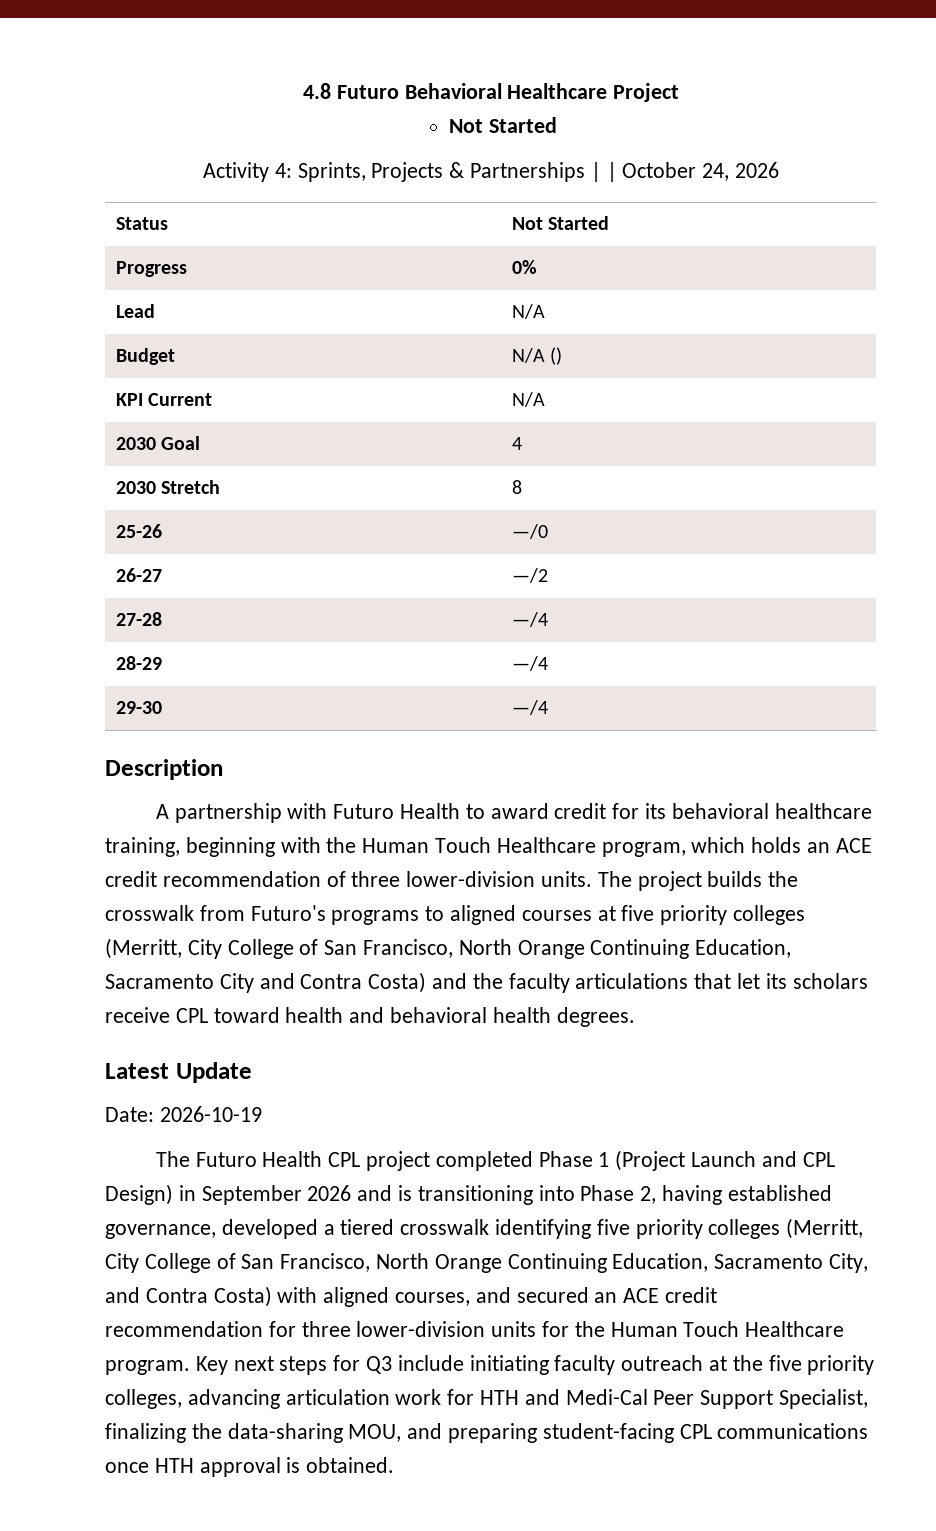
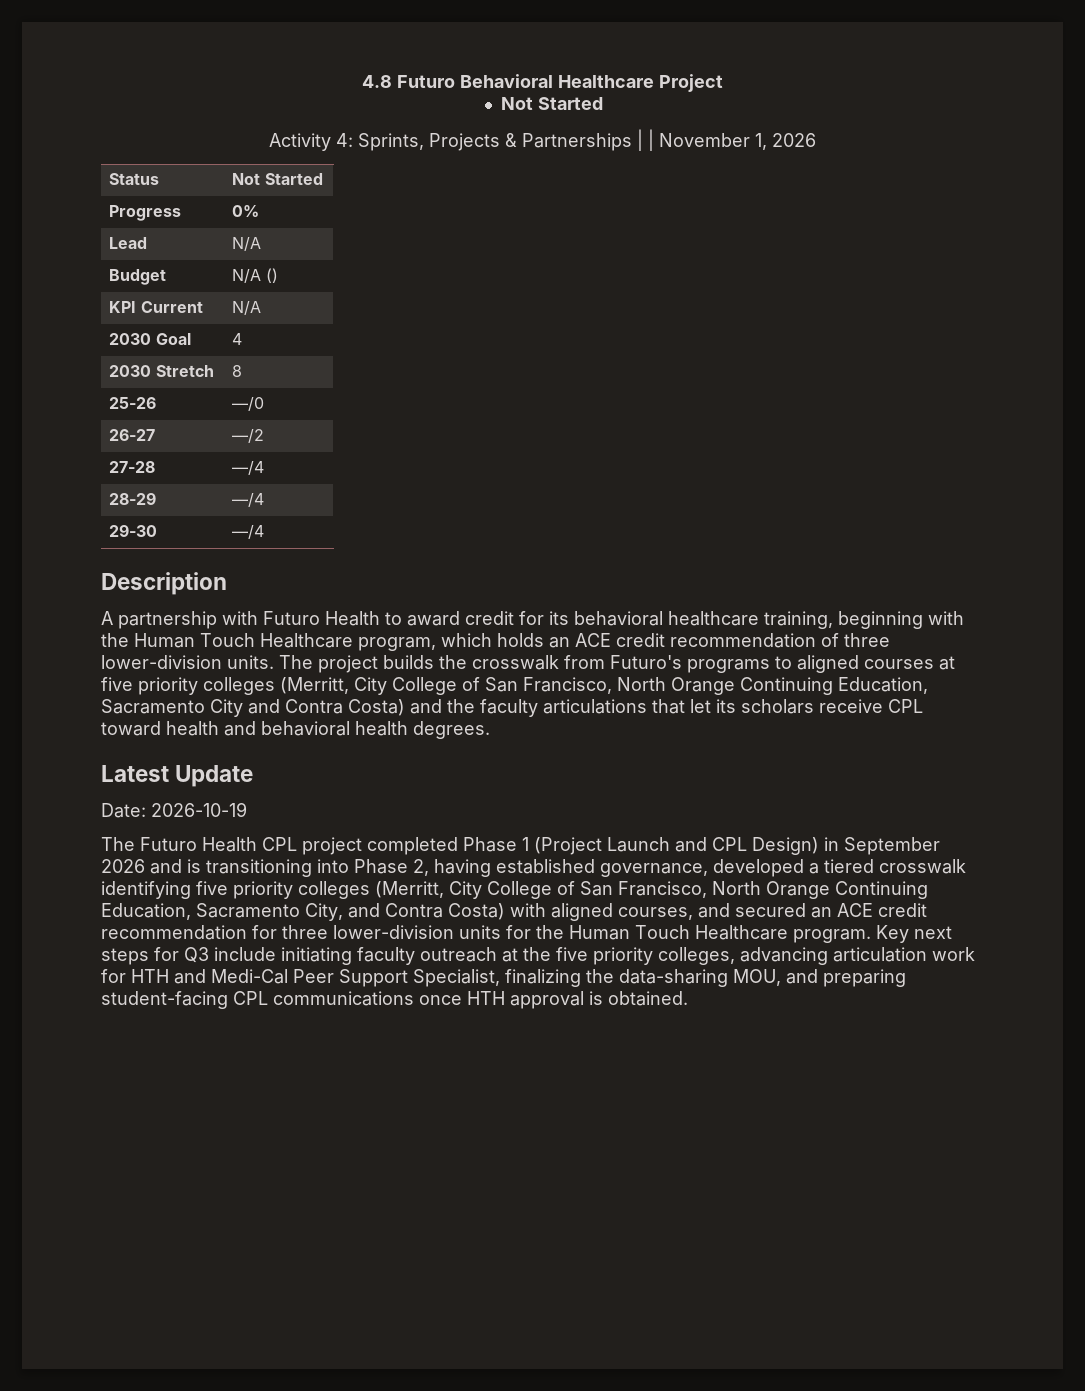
- Activity 4: Sprints, Projects & Partnerships | | October 24, 2026
+ Activity 4: Sprints, Projects & Partnerships | | November 1, 2026

